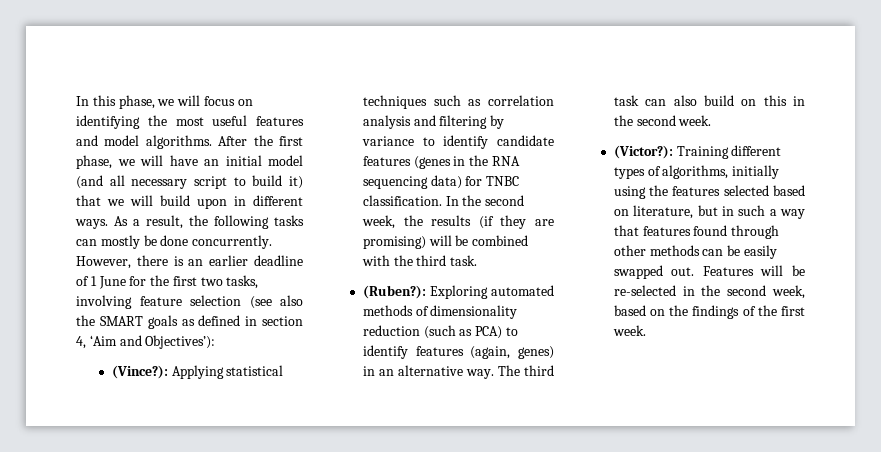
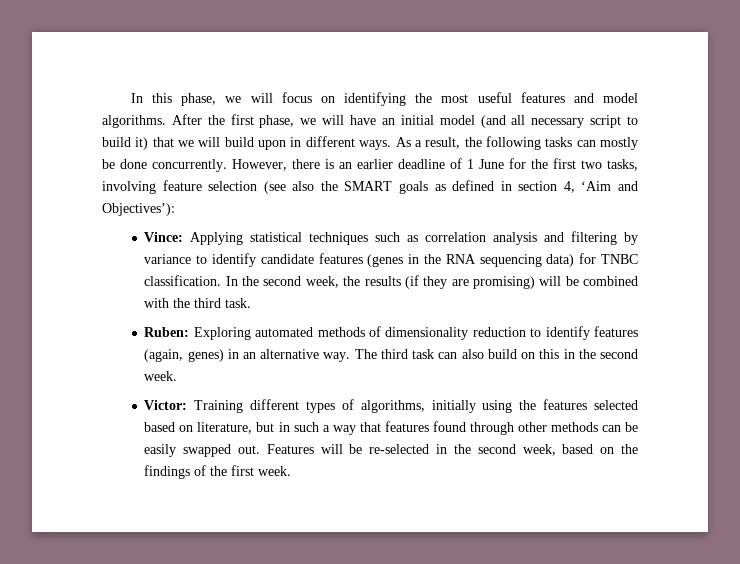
- (Vince?): Applying statistical techniques such as correlation analysis and filtering by variance to identify candidate features (genes in the RNA sequencing data) for TNBC classification.
+ Vince: Applying statistical techniques such as correlation analysis and filtering by variance to identify candidate features (genes in the RNA sequencing data) for TNBC classification.
- (Ruben?): Exploring automated methods of dimensionality reduction (such as PCA) to identify features (again, genes) in an alternative way.
+ Ruben: Exploring automated methods of dimensionality reduction to identify features (again, genes) in an alternative way.
- (Victor?): Training different types of algorithms, initially using the features selected based on literature, but in such a way that features found through other methods can be easily swapped out.
+ Victor: Training different types of algorithms, initially using the features selected based on literature, but in such a way that features found through other methods can be easily swapped out.

